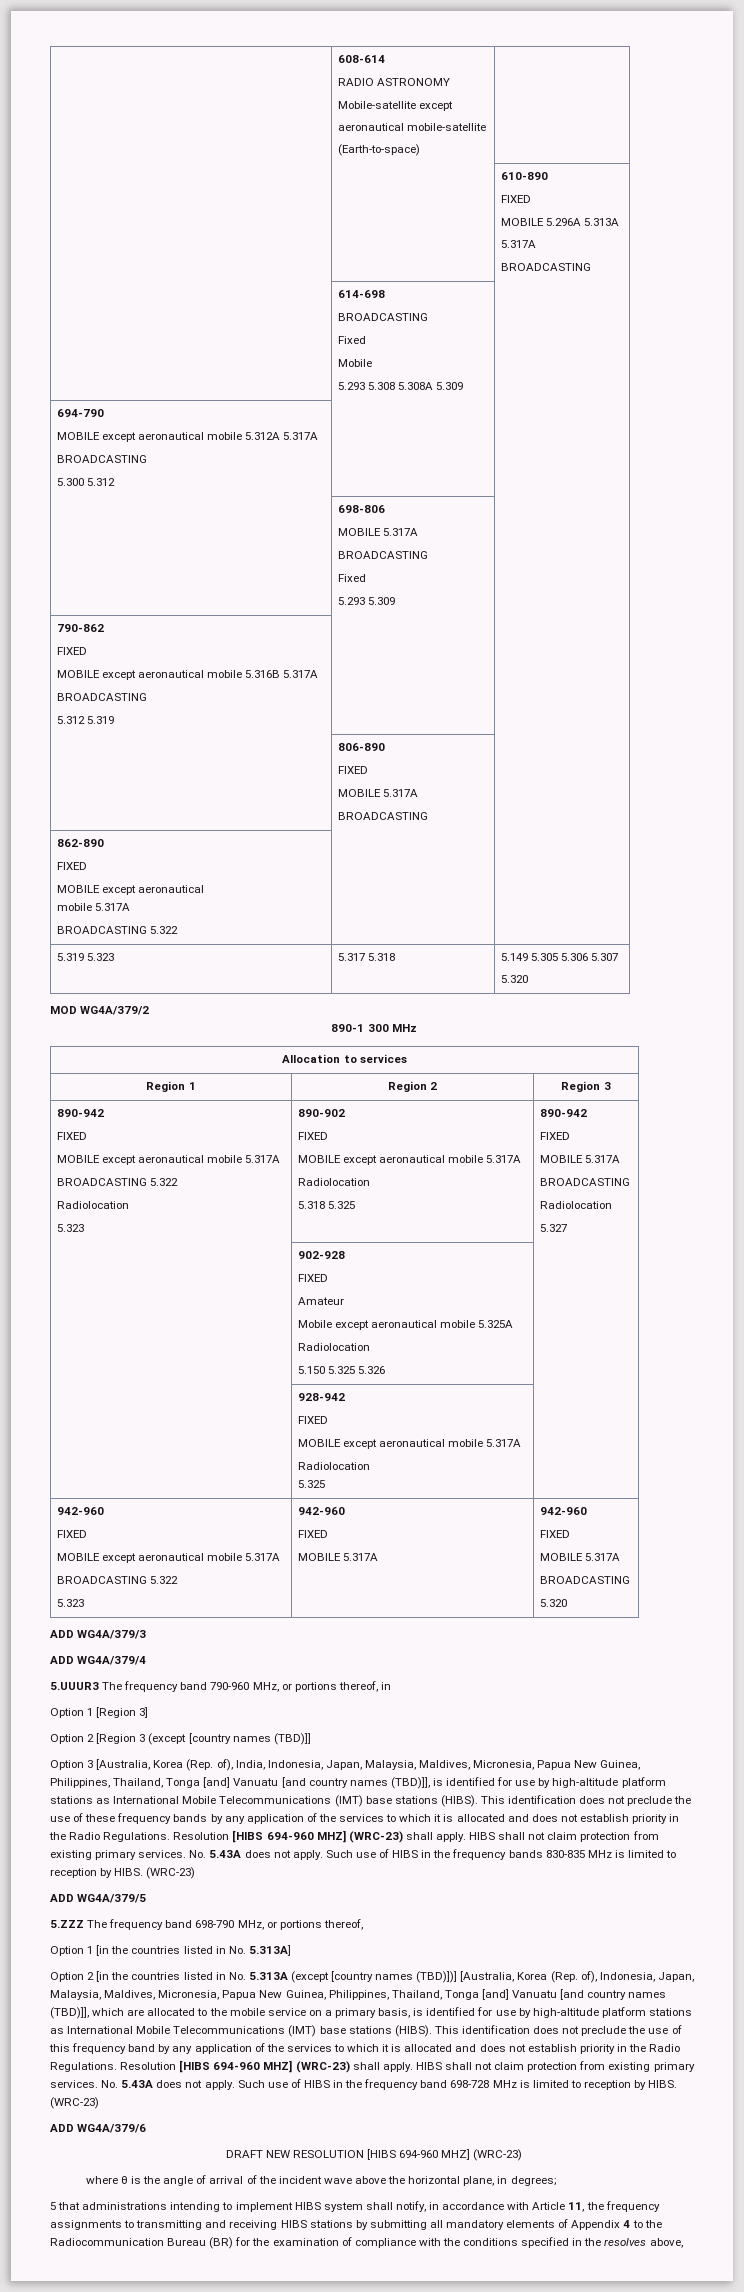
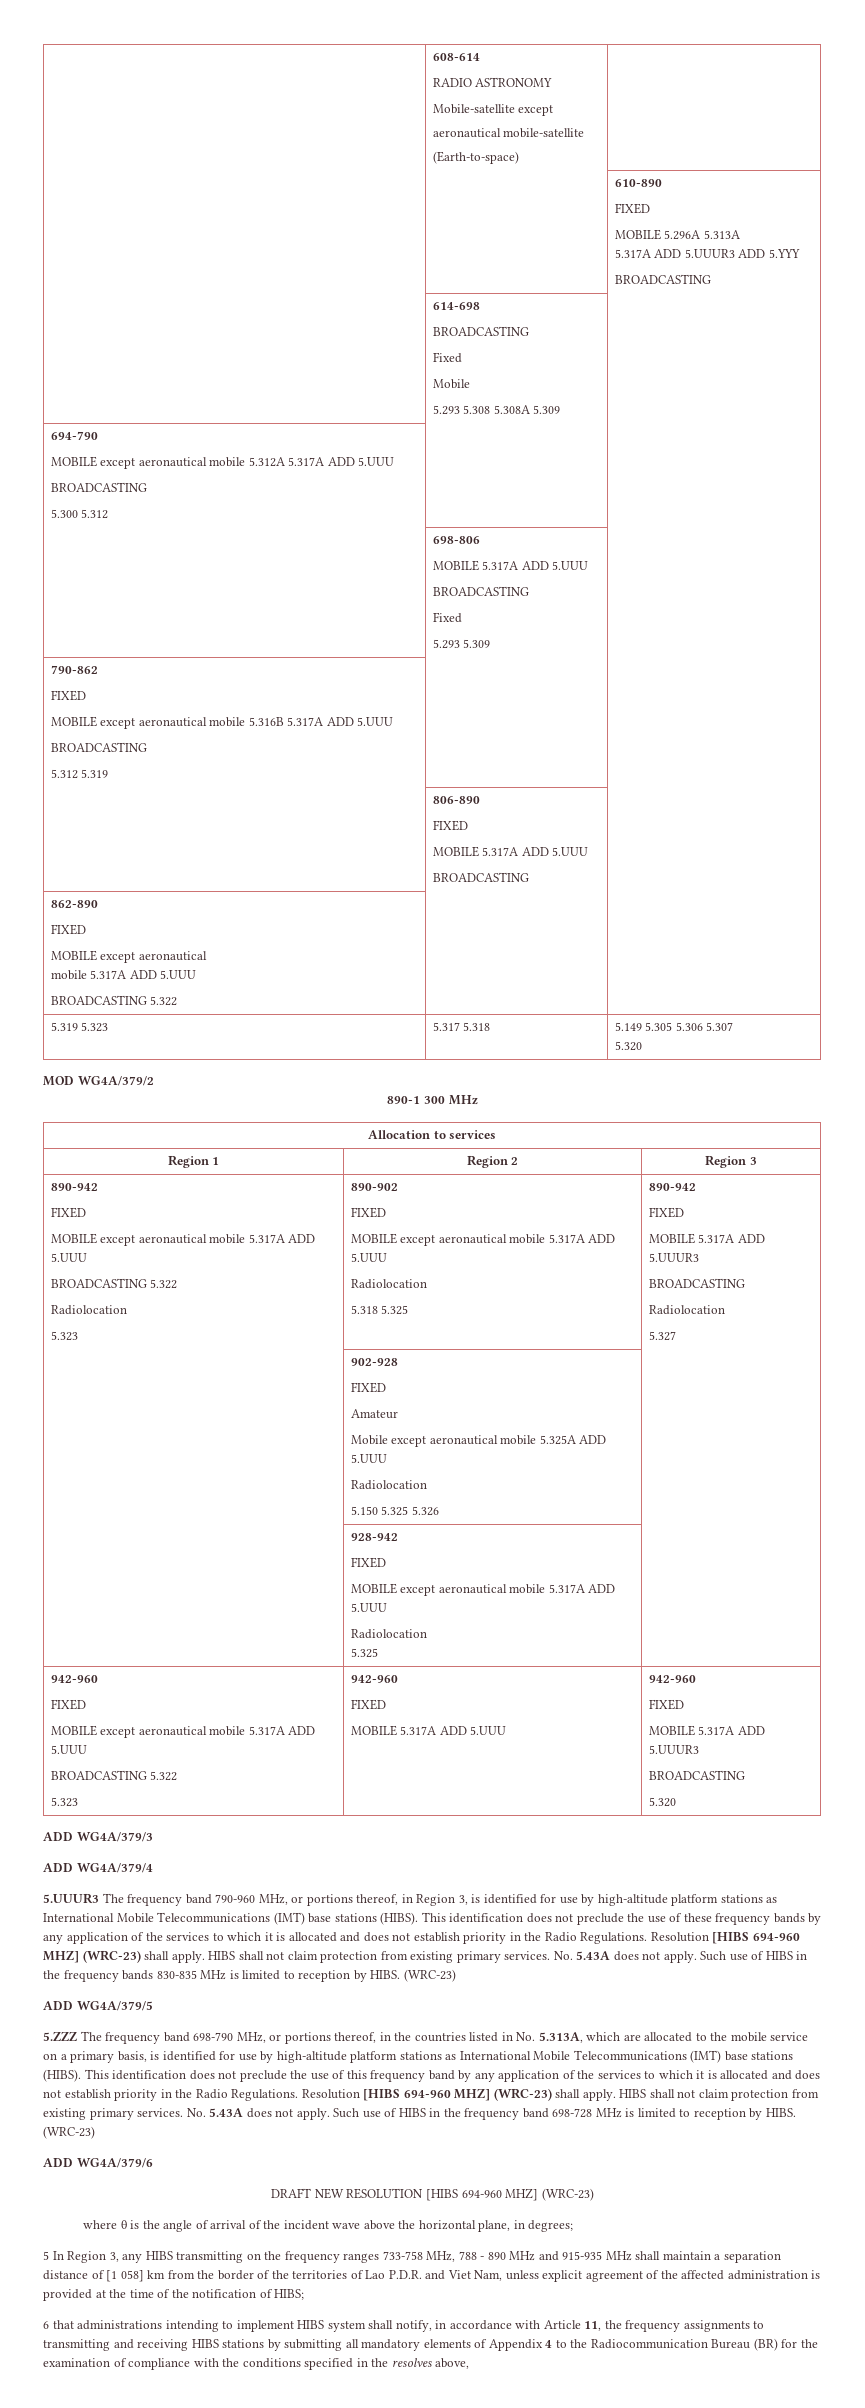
  | | 610-890
  FIXED
  MOBILE 5.296A 5.313A
- 5.317A
+ 5.317A ADD 5.UUUR3 ADD 5.YYY
  694-790
- MOBILE except aeronautical mobile 5.312A 5.317A
+ MOBILE except aeronautical mobile 5.312A 5.317A ADD 5.UUU
  | 698-806
- MOBILE 5.317A
+ MOBILE 5.317A ADD 5.UUU
  790-862
  FIXED
- MOBILE except aeronautical mobile 5.316B 5.317A
+ MOBILE except aeronautical mobile 5.316B 5.317A ADD 5.UUU
  | 806-890
  FIXED
- MOBILE 5.317A
+ MOBILE 5.317A ADD 5.UUU
  862-890
  FIXED
  MOBILE except aeronautical
- mobile 5.317A
+ mobile 5.317A ADD 5.UUU
  Region 1 | Region 2 | Region 3
  890-942
  FIXED
- MOBILE except aeronautical mobile 5.317A
+ MOBILE except aeronautical mobile 5.317A ADD 5.UUU
  BROADCASTING 5.322
  Radiolocation
  5.323 | 890-902
  FIXED
- MOBILE except aeronautical mobile 5.317A
+ MOBILE except aeronautical mobile 5.317A ADD 5.UUU
  Radiolocation
  5.318 5.325 | 890-942
  FIXED
- MOBILE 5.317A
+ MOBILE 5.317A ADD 5.UUUR3
  | 902-928
  FIXED
  Amateur
- Mobile except aeronautical mobile 5.325A
+ Mobile except aeronautical mobile 5.325A ADD 5.UUU
  | 928-942
  FIXED
- MOBILE except aeronautical mobile 5.317A
+ MOBILE except aeronautical mobile 5.317A ADD 5.UUU
  Radiolocation
  5.325 |
  942-960
  FIXED
- MOBILE except aeronautical mobile 5.317A
+ MOBILE except aeronautical mobile 5.317A ADD 5.UUU
  BROADCASTING 5.322
  5.323 | 942-960
  FIXED
- MOBILE 5.317A | 942-960
+ MOBILE 5.317A ADD 5.UUU | 942-960
  FIXED
- MOBILE 5.317A
+ MOBILE 5.317A ADD 5.UUUR3
- 5.UUUR3 The frequency band 790-960 MHz, or portions thereof, in
- Option 1 [Region 3]
- Option 2 [Region 3 (except [country names (TBD)]]
- Option 3 [Australia, Korea (Rep. of), India, Indonesia, Japan, Malaysia, Maldives, Micronesia, Papua New Guinea, Philippines, Thailand, Tonga [and] Vanuatu [and country names (TBD)]], is identified for use by high-altitude platform stations as International Mobile Telecommunications (IMT) base stations (HIBS).
+ 5.UUUR3 The frequency band 790-960 MHz, or portions thereof, in Region 3, is identified for use by high-altitude platform stations as International Mobile Telecommunications (IMT) base stations (HIBS).
- 5.ZZZ The frequency band 698-790 MHz, or portions thereof,
- Option 1 [in the countries listed in No. 5.313A]
- Option 2 [in the countries listed in No. 5.313A (except [country names (TBD)])] [Australia, Korea (Rep. of), Indonesia, Japan, Malaysia, Maldives, Micronesia, Papua New Guinea, Philippines, Thailand, Tonga [and] Vanuatu [and country names (TBD)]], which are allocated to the mobile service on a primary basis, is identified for use by high-altitude platform stations as International Mobile Telecommunications (IMT) base stations (HIBS).
+ 5.ZZZ The frequency band 698-790 MHz, or portions thereof, in the countries listed in No. 5.313A, which are allocated to the mobile service on a primary basis, is identified for use by high-altitude platform stations as International Mobile Telecommunications (IMT) base stations (HIBS).
- 5 that administrations intending to implement HIBS system shall notify, in accordance with Article 11, the frequency assignments to transmitting and receiving HIBS stations by submitting all mandatory elements of Appendix 4 to the Radiocommunication Bureau (BR) for the examination of compliance with the conditions specified in the resolves above,
+ 5 In Region 3, any HIBS transmitting on the frequency ranges 733-758 MHz, 788 - 890 MHz and 915-935 MHz shall maintain a separation distance of [1 058] km from the border of the territories of Lao P.D.R. and Viet Nam, unless explicit agreement of the affected administration is provided at the time of the notification of HIBS;
+ 6 that administrations intending to implement HIBS system shall notify, in accordance with Article 11, the frequency assignments to transmitting and receiving HIBS stations by submitting all mandatory elements of Appendix 4 to the Radiocommunication Bureau (BR) for the examination of compliance with the conditions specified in the resolves above,

